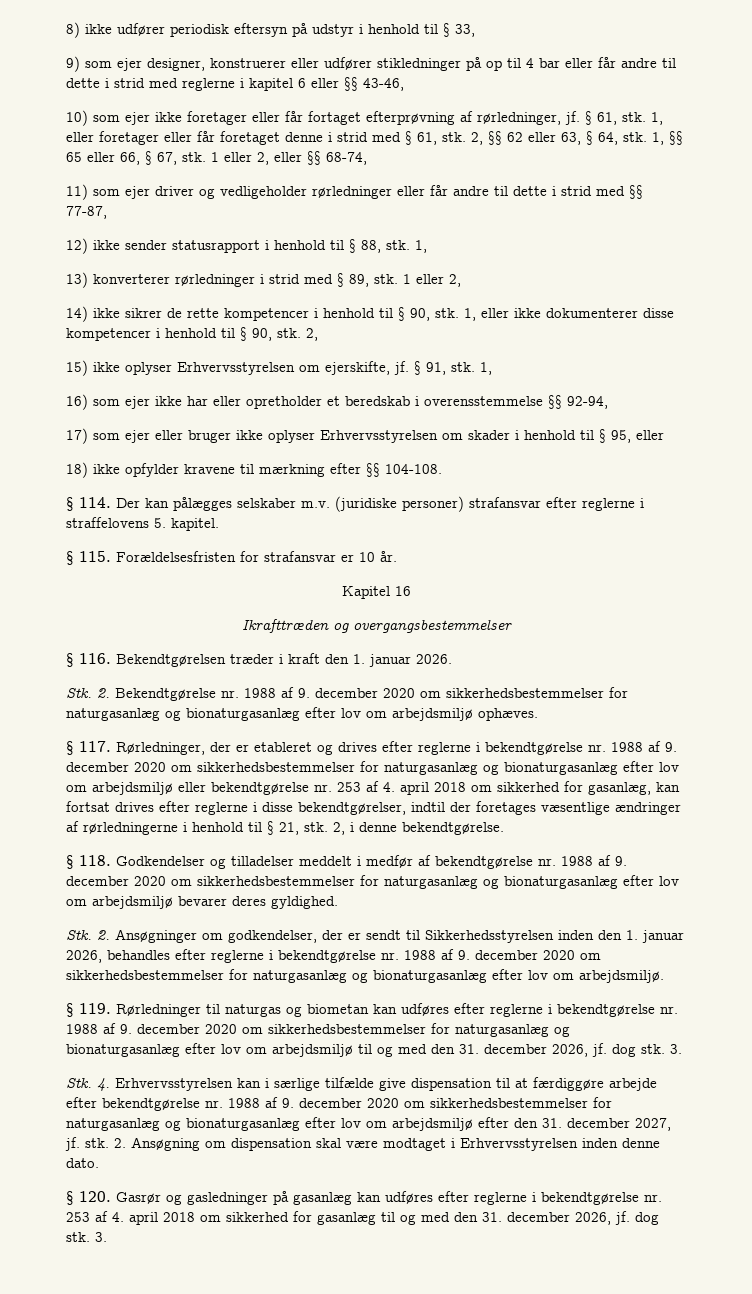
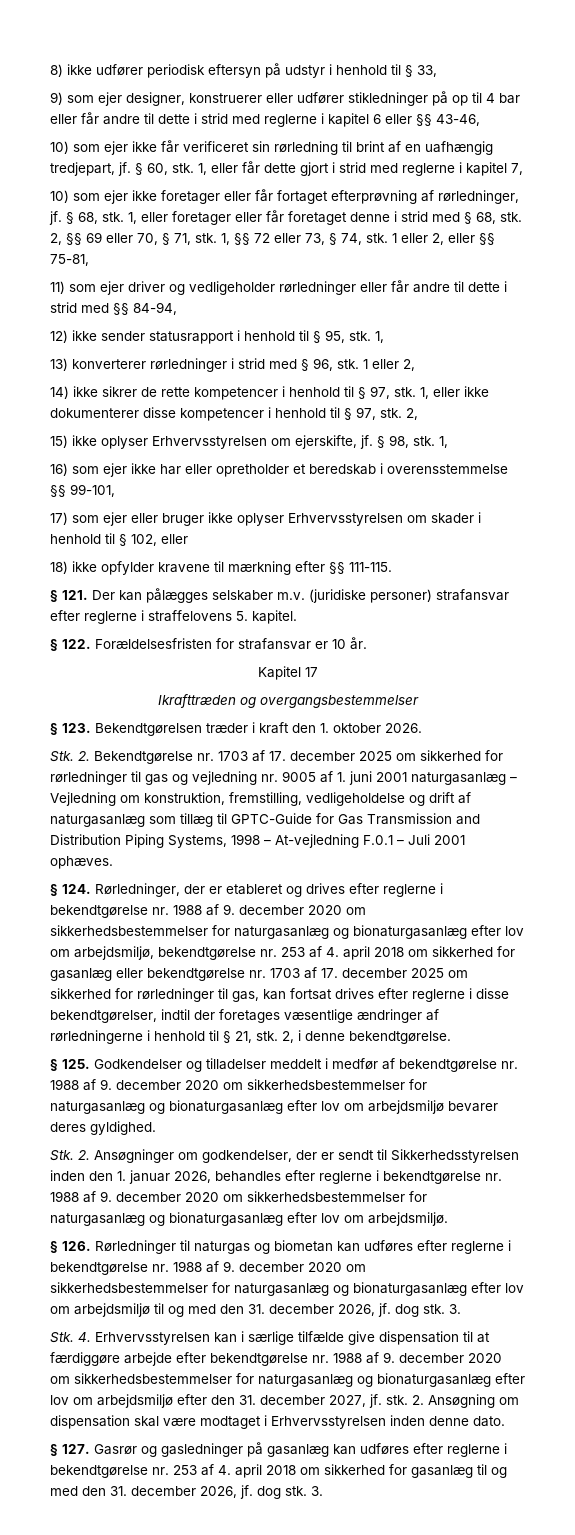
+ 10) som ejer ikke får verificeret sin rørledning til brint af en uafhængig tredjepart, jf. § 60, stk. 1, eller får dette gjort i strid med reglerne i kapitel 7,
- 10) som ejer ikke foretager eller får fortaget efterprøvning af rørledninger, jf. § 61, stk.
+ 10) som ejer ikke foretager eller får fortaget efterprøvning af rørledninger, jf. § 68, stk.
- 1, eller foretager eller får foretaget denne i strid med § 61, stk.
+ 1, eller foretager eller får foretaget denne i strid med § 68, stk.
- 2, §§ 62 eller 63, § 64, stk. 1, §§ 65 eller 66, § 67, stk.
+ 2, §§ 69 eller 70, § 71, stk. 1, §§ 72 eller 73, § 74, stk.
- 1 eller 2, eller §§ 68-74,
+ 1 eller 2, eller §§ 75-81,
- 11) som ejer driver og vedligeholder rørledninger eller får andre til dette i strid med §§ 77-87,
+ 11) som ejer driver og vedligeholder rørledninger eller får andre til dette i strid med §§ 84-94,
- 12) ikke sender statusrapport i henhold til § 88, stk.
+ 12) ikke sender statusrapport i henhold til § 95, stk.
- 13) konverterer rørledninger i strid med § 89, stk.
+ 13) konverterer rørledninger i strid med § 96, stk.
- 14) ikke sikrer de rette kompetencer i henhold til § 90, stk.
+ 14) ikke sikrer de rette kompetencer i henhold til § 97, stk.
- 1, eller ikke dokumenterer disse kompetencer i henhold til § 90, stk.
+ 1, eller ikke dokumenterer disse kompetencer i henhold til § 97, stk.
- § 91, stk.
+ § 98, stk.
- 16) som ejer ikke har eller opretholder et beredskab i overensstemmelse §§ 92-94,
+ 16) som ejer ikke har eller opretholder et beredskab i overensstemmelse §§ 99-101,
- 17) som ejer eller bruger ikke oplyser Erhvervsstyrelsen om skader i henhold til § 95, eller
+ 17) som ejer eller bruger ikke oplyser Erhvervsstyrelsen om skader i henhold til § 102, eller
- 18) ikke opfylder kravene til mærkning efter §§ 104-108.
- § 114. Der kan pålægges selskaber m.v. (juridiske personer) strafansvar efter reglerne i straffelovens 5. kapitel.
+ 18) ikke opfylder kravene til mærkning efter §§ 111-115.
+ § 121. Der kan pålægges selskaber m.v. (juridiske personer) strafansvar efter reglerne i straffelovens 5. kapitel.
- § 115. Forældelsesfristen for strafansvar er 10 år.
+ § 122. Forældelsesfristen for strafansvar er 10 år.
- Kapitel 16
+ Kapitel 17
- § 116. Bekendtgørelsen træder i kraft den 1. januar 2026.
+ § 123. Bekendtgørelsen træder i kraft den 1. oktober 2026.
- Stk. 2. Bekendtgørelse nr. 1988 af 9. december 2020 om sikkerhedsbestemmelser for naturgasanlæg og bionaturgasanlæg efter lov om arbejdsmiljø ophæves.
+ Stk. 2. Bekendtgørelse nr. 1703 af 17. december 2025 om sikkerhed for rørledninger til gas og vejledning nr. 9005 af 1. juni 2001 naturgasanlæg – Vejledning om konstruktion, fremstilling, vedligeholdelse og drift af naturgasanlæg som tillæg til GPTC-Guide for Gas Transmission and Distribution Piping Systems, 1998 – At-vejledning F.0.1 – Juli 2001 ophæves.
- § 117. Rørledninger, der er etableret og drives efter reglerne i bekendtgørelse nr. 1988 af 9. december 2020 om sikkerhedsbestemmelser for naturgasanlæg og bionaturgasanlæg efter lov om arbejdsmiljø eller bekendtgørelse nr. 253 af 4. april 2018 om sikkerhed for gasanlæg, kan fortsat drives efter reglerne i disse bekendtgørelser, indtil der foretages væsentlige ændringer af rørledningerne i henhold til § 21, stk.
+ § 124. Rørledninger, der er etableret og drives efter reglerne i bekendtgørelse nr. 1988 af 9. december 2020 om sikkerhedsbestemmelser for naturgasanlæg og bionaturgasanlæg efter lov om arbejdsmiljø, bekendtgørelse nr. 253 af 4. april 2018 om sikkerhed for gasanlæg eller bekendtgørelse nr. 1703 af 17. december 2025 om sikkerhed for rørledninger til gas, kan fortsat drives efter reglerne i disse bekendtgørelser, indtil der foretages væsentlige ændringer af rørledningerne i henhold til § 21, stk.
- § 118. Godkendelser og tilladelser meddelt i medfør af bekendtgørelse nr. 1988 af 9. december 2020 om sikkerhedsbestemmelser for naturgasanlæg og bionaturgasanlæg efter lov om arbejdsmiljø bevarer deres gyldighed.
+ § 125. Godkendelser og tilladelser meddelt i medfør af bekendtgørelse nr. 1988 af 9. december 2020 om sikkerhedsbestemmelser for naturgasanlæg og bionaturgasanlæg efter lov om arbejdsmiljø bevarer deres gyldighed.
- § 119. Rørledninger til naturgas og biometan kan udføres efter reglerne i bekendtgørelse nr. 1988 af 9. december 2020 om sikkerhedsbestemmelser for naturgasanlæg og bionaturgasanlæg efter lov om arbejdsmiljø til og med den 31. december 2026, jf. dog stk.
+ § 126. Rørledninger til naturgas og biometan kan udføres efter reglerne i bekendtgørelse nr. 1988 af 9. december 2020 om sikkerhedsbestemmelser for naturgasanlæg og bionaturgasanlæg efter lov om arbejdsmiljø til og med den 31. december 2026, jf. dog stk.
- § 120. Gasrør og gasledninger på gasanlæg kan udføres efter reglerne i bekendtgørelse nr. 253 af 4. april 2018 om sikkerhed for gasanlæg til og med den 31. december 2026, jf. dog stk.
+ § 127. Gasrør og gasledninger på gasanlæg kan udføres efter reglerne i bekendtgørelse nr. 253 af 4. april 2018 om sikkerhed for gasanlæg til og med den 31. december 2026, jf. dog stk.

